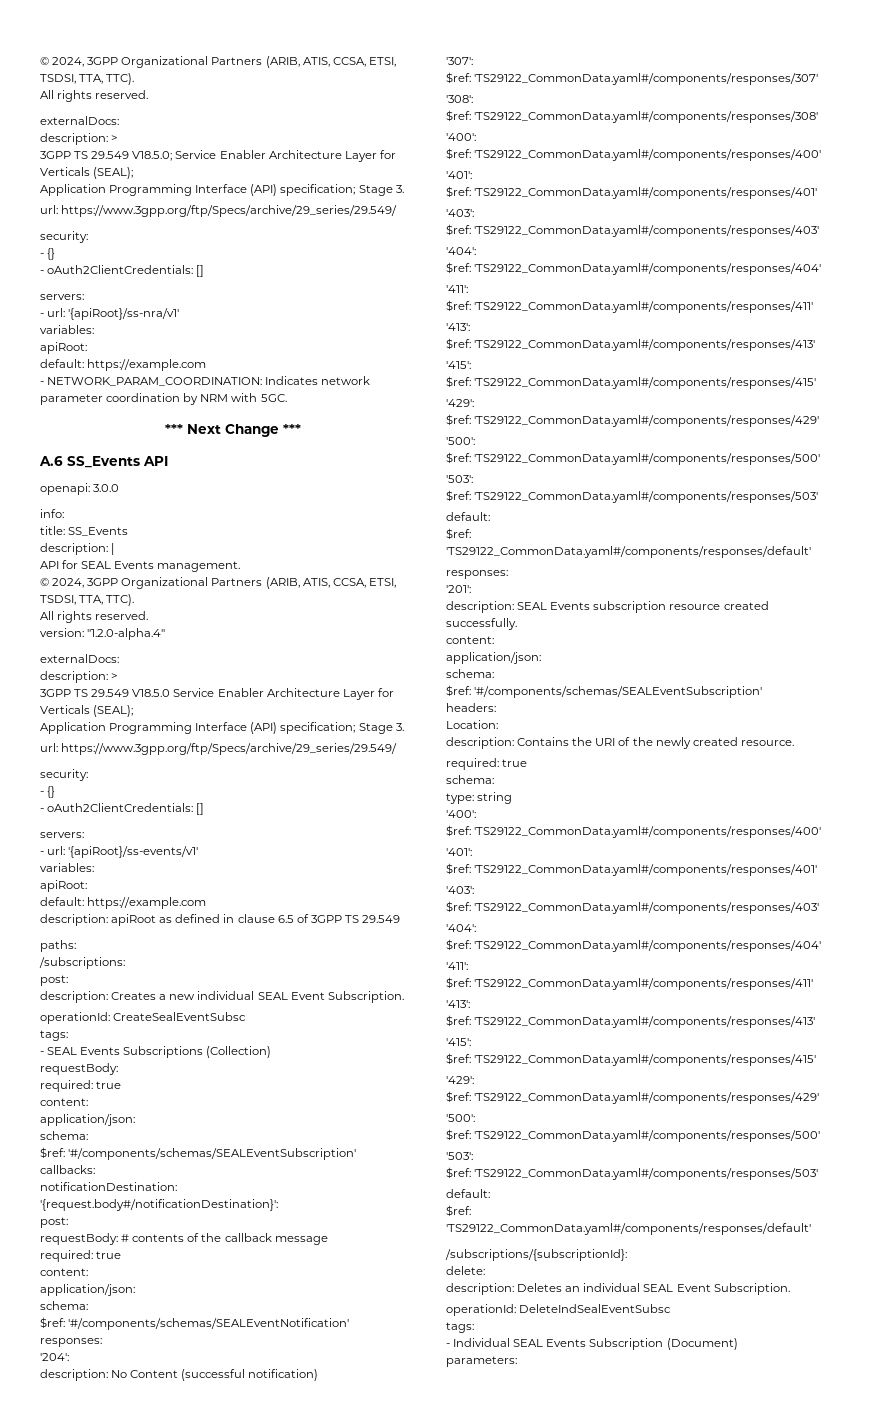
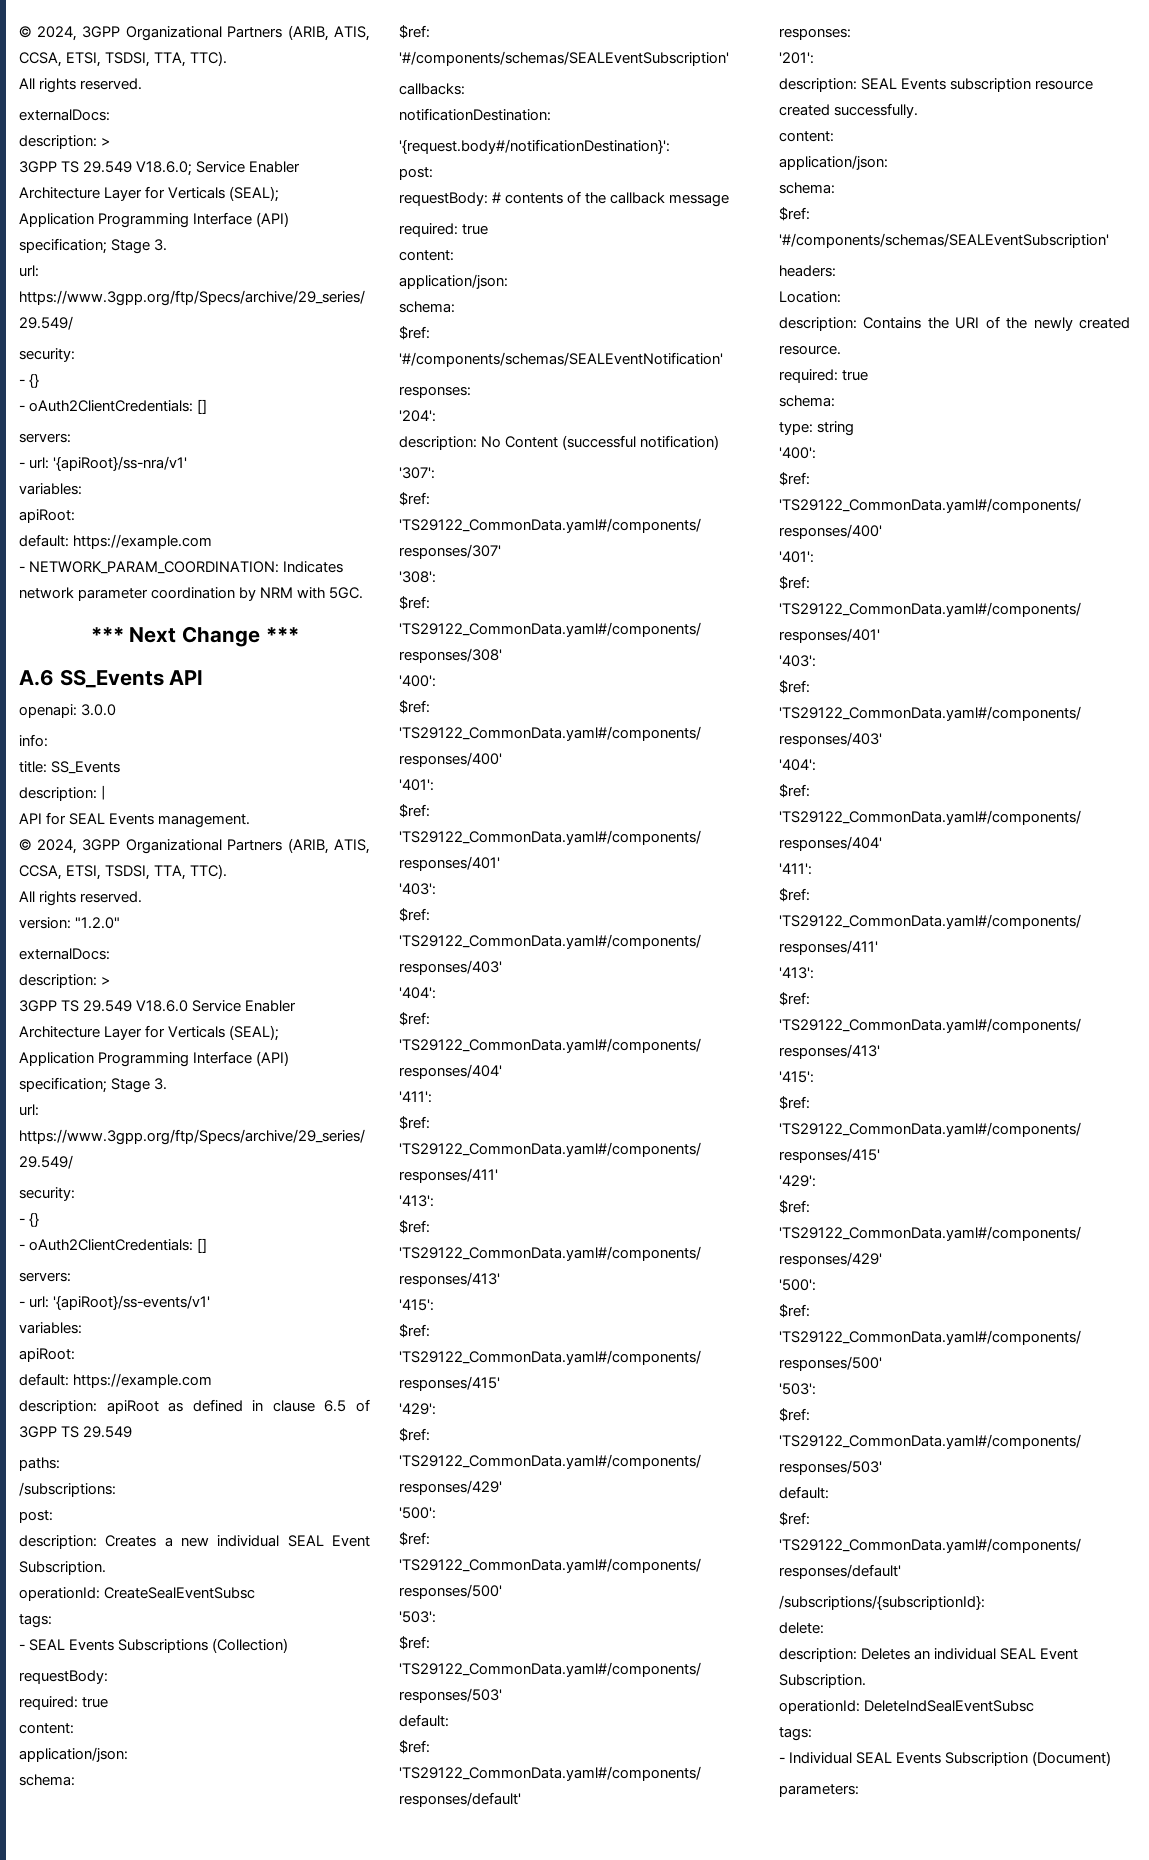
- 3GPP TS 29.549 V18.5.0; Service Enabler Architecture Layer for Verticals (SEAL);
+ 3GPP TS 29.549 V18.6.0; Service Enabler Architecture Layer for Verticals (SEAL);
- version: "1.2.0-alpha.4"
+ version: "1.2.0"
  externalDocs:
  description: >
- 3GPP TS 29.549 V18.5.0 Service Enabler Architecture Layer for Verticals (SEAL);
+ 3GPP TS 29.549 V18.6.0 Service Enabler Architecture Layer for Verticals (SEAL);

